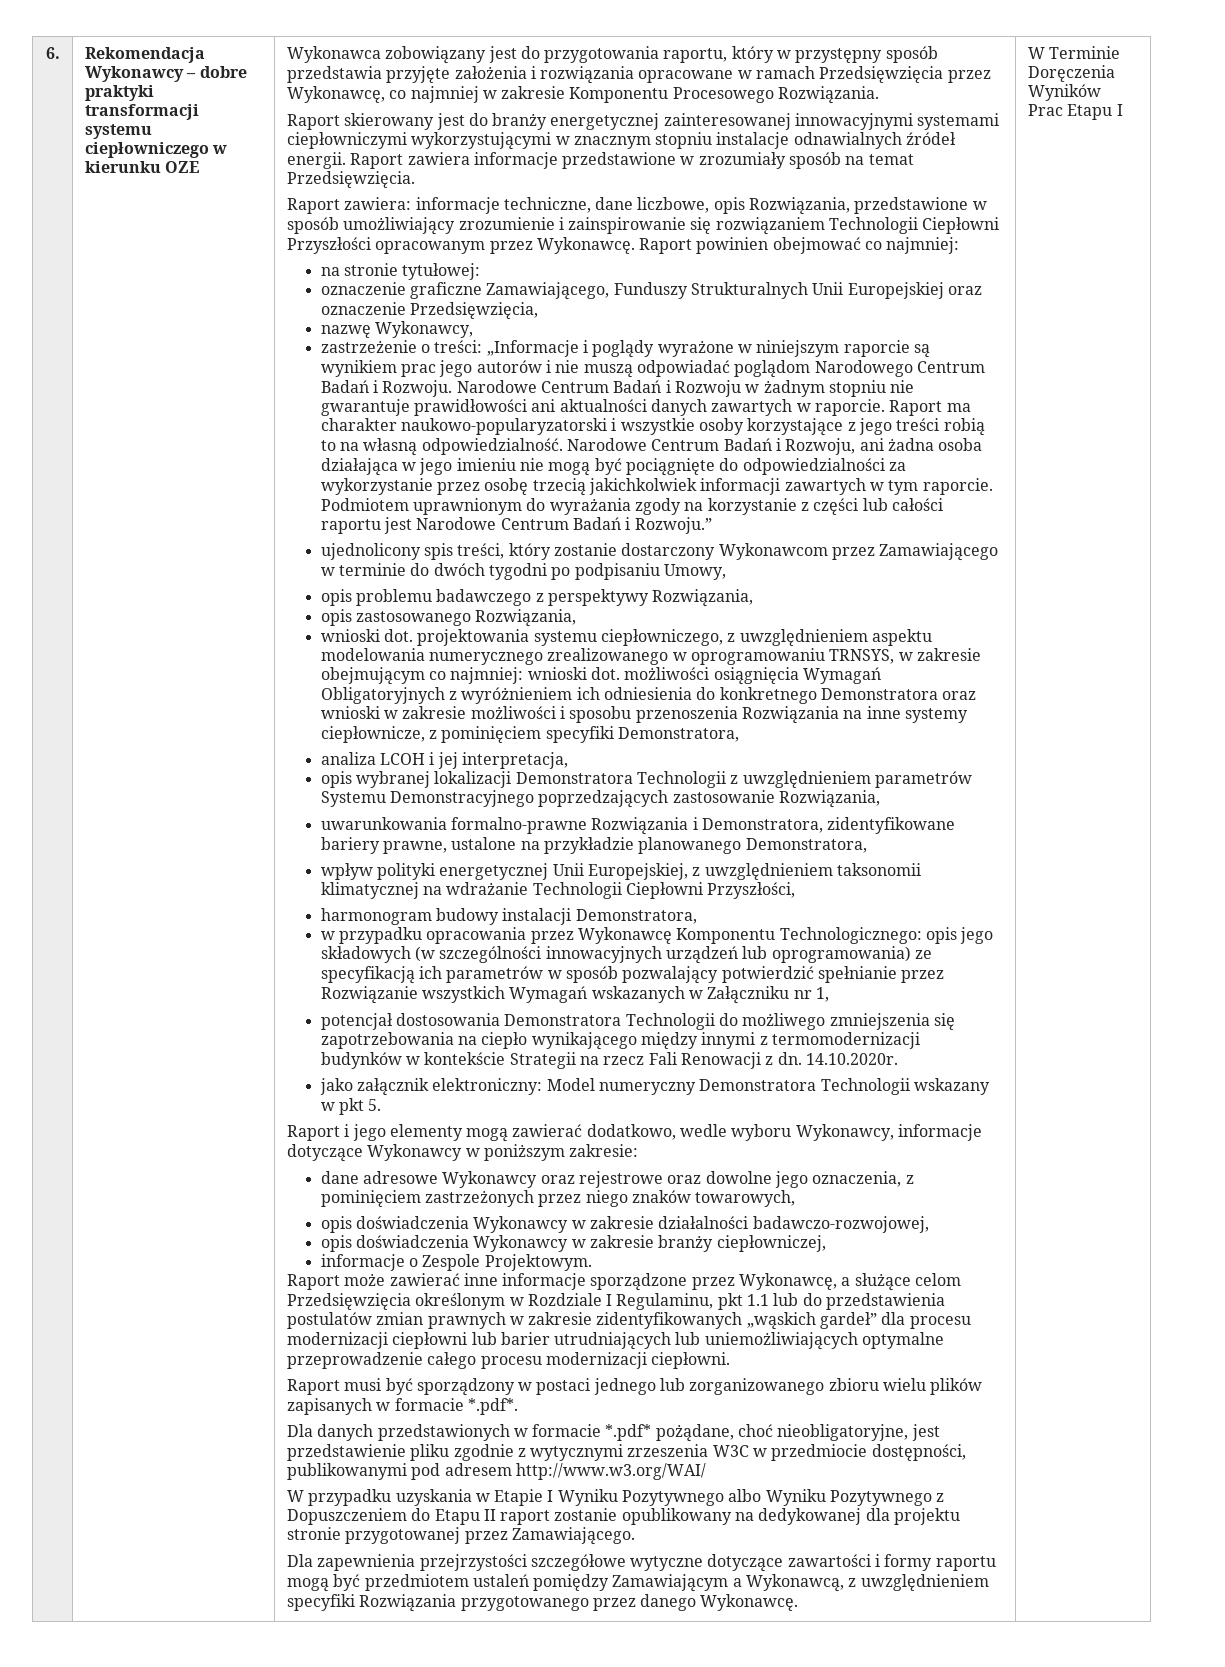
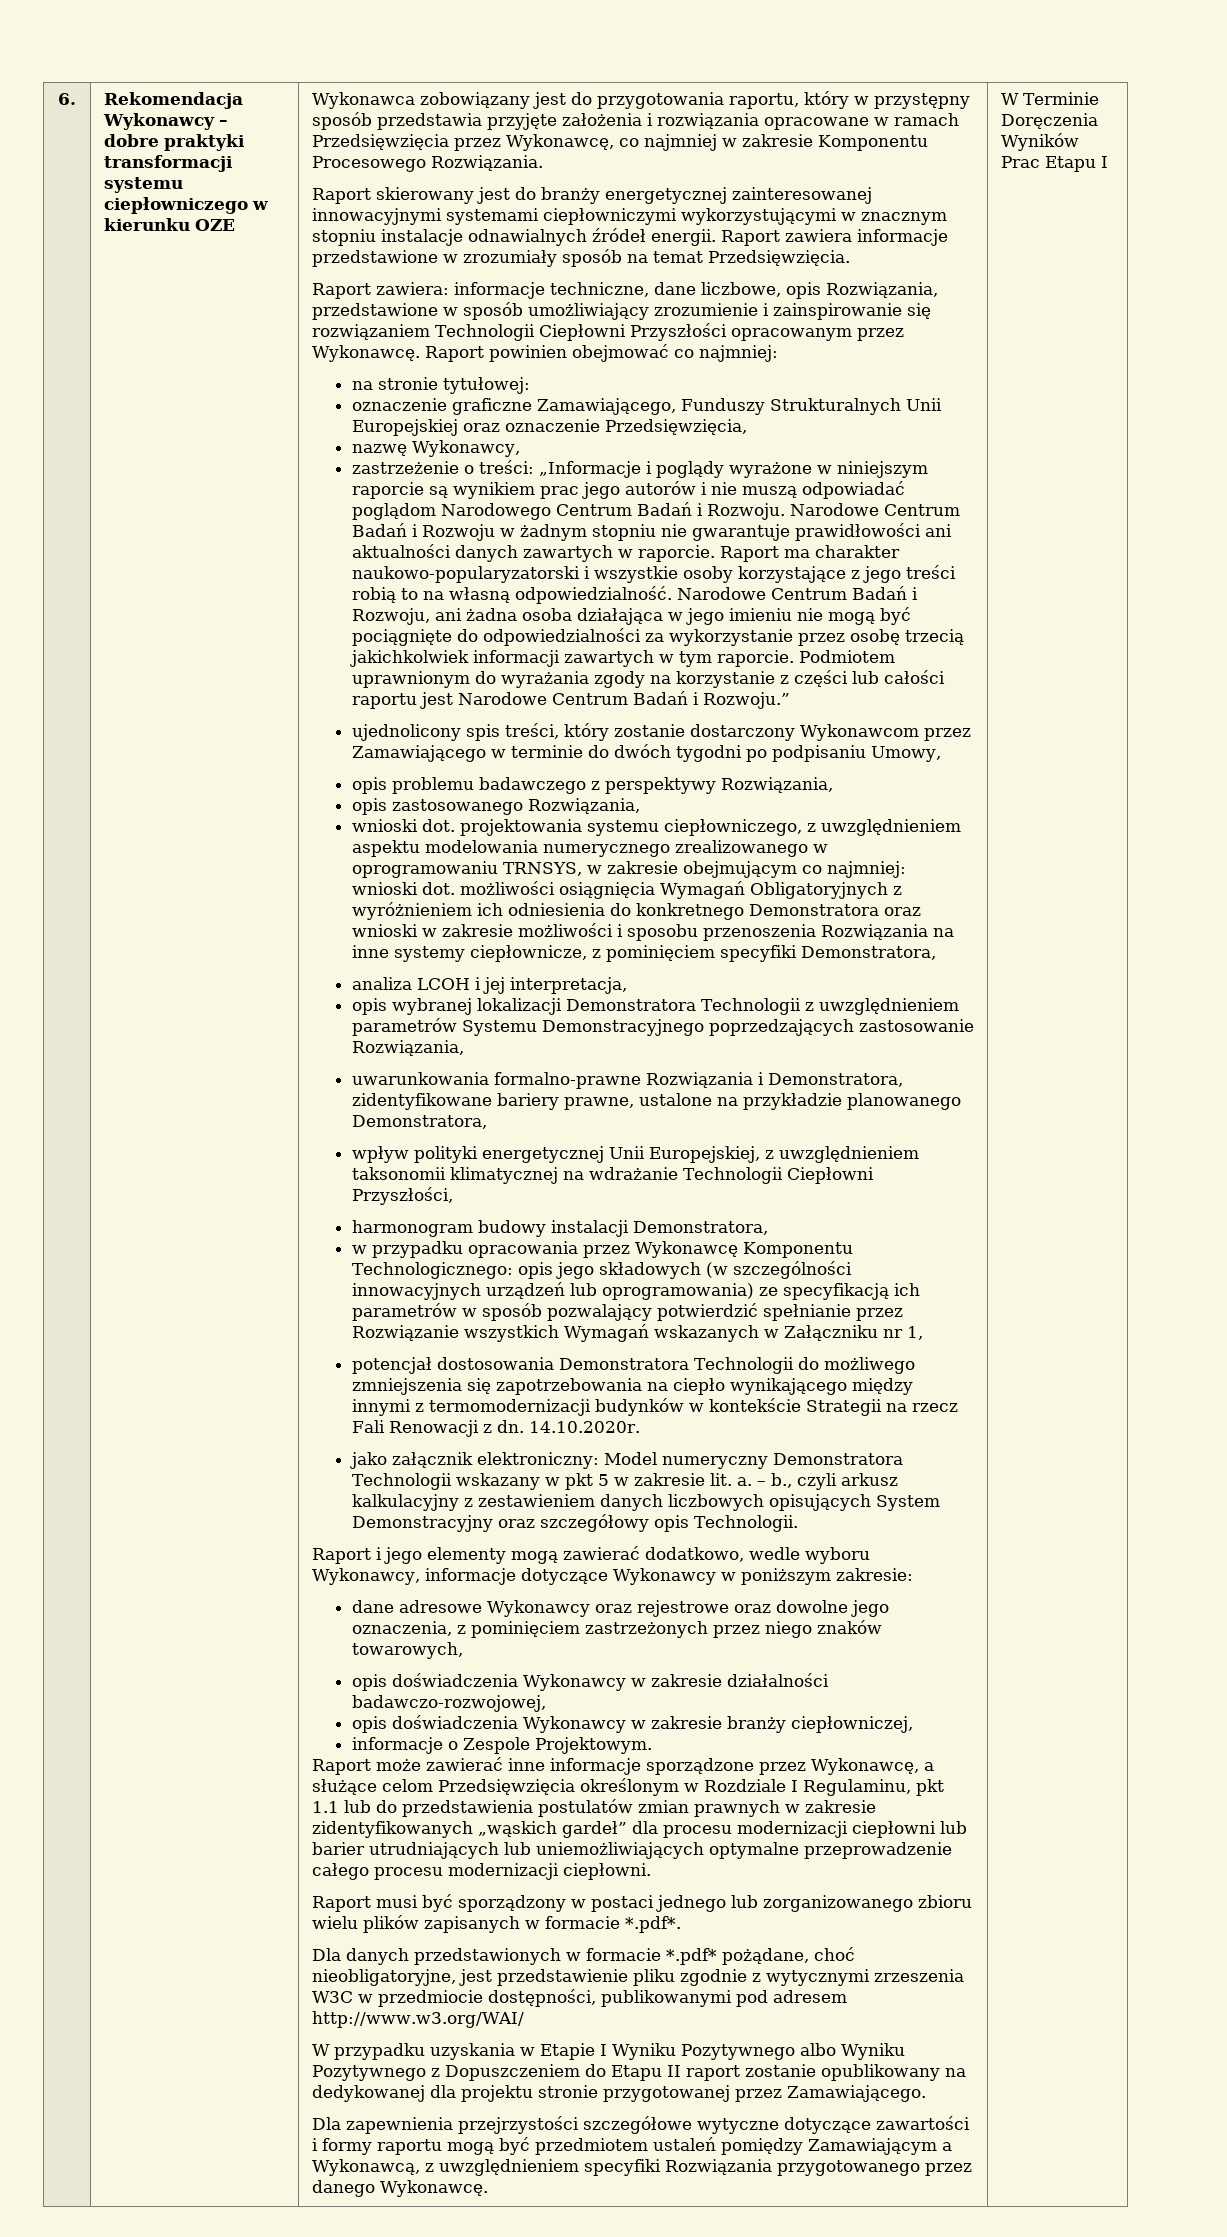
- jako załącznik elektroniczny: Model numeryczny Demonstratora Technologii wskazany w pkt 5.
+ jako załącznik elektroniczny: Model numeryczny Demonstratora Technologii wskazany w pkt 5 w zakresie lit. a. – b., czyli arkusz kalkulacyjny z zestawieniem danych liczbowych opisujących System Demonstracyjny oraz szczegółowy opis Technologii.

